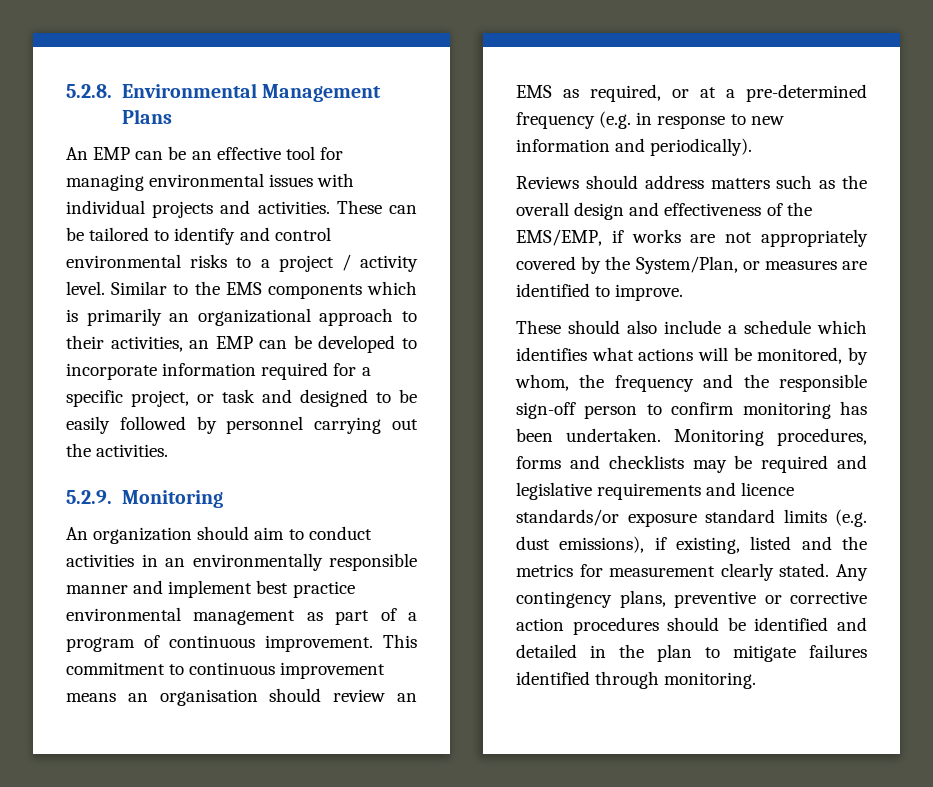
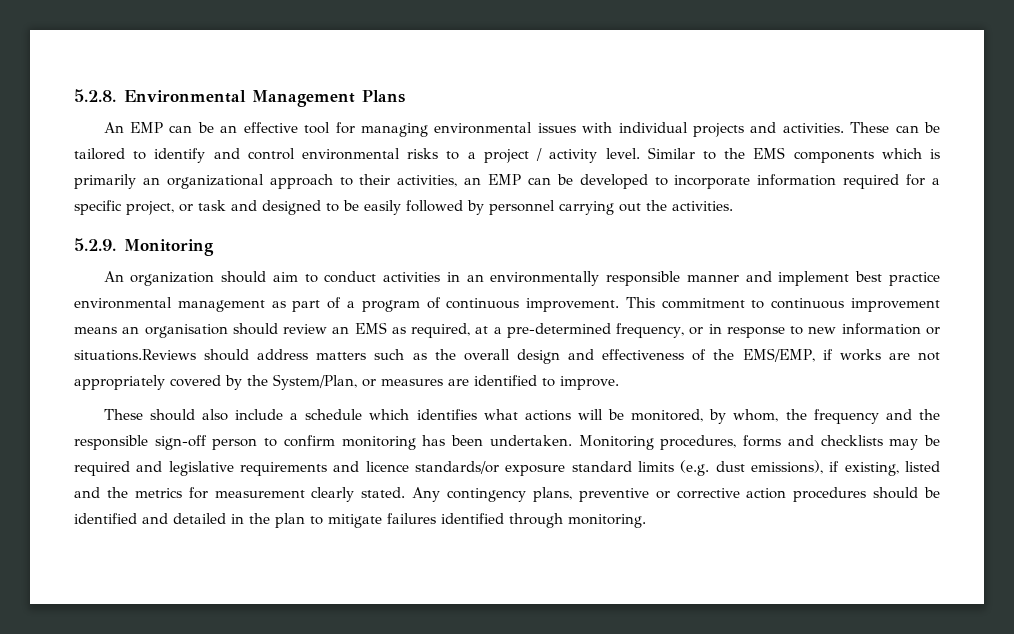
- This commitment to continuous improvement means an organisation should review an EMS as required, or at a pre-determined frequency (e.g. in response to new information and periodically).
- Reviews should address matters such as the overall design and effectiveness of the EMS/EMP, if works are not appropriately covered by the System/Plan, or measures are identified to improve.
+ This commitment to continuous improvement means an organisation should review an EMS as required, at a pre-determined frequency, or in response to new information or situations.Reviews should address matters such as the overall design and effectiveness of the EMS/EMP, if works are not appropriately covered by the System/Plan, or measures are identified to improve.

